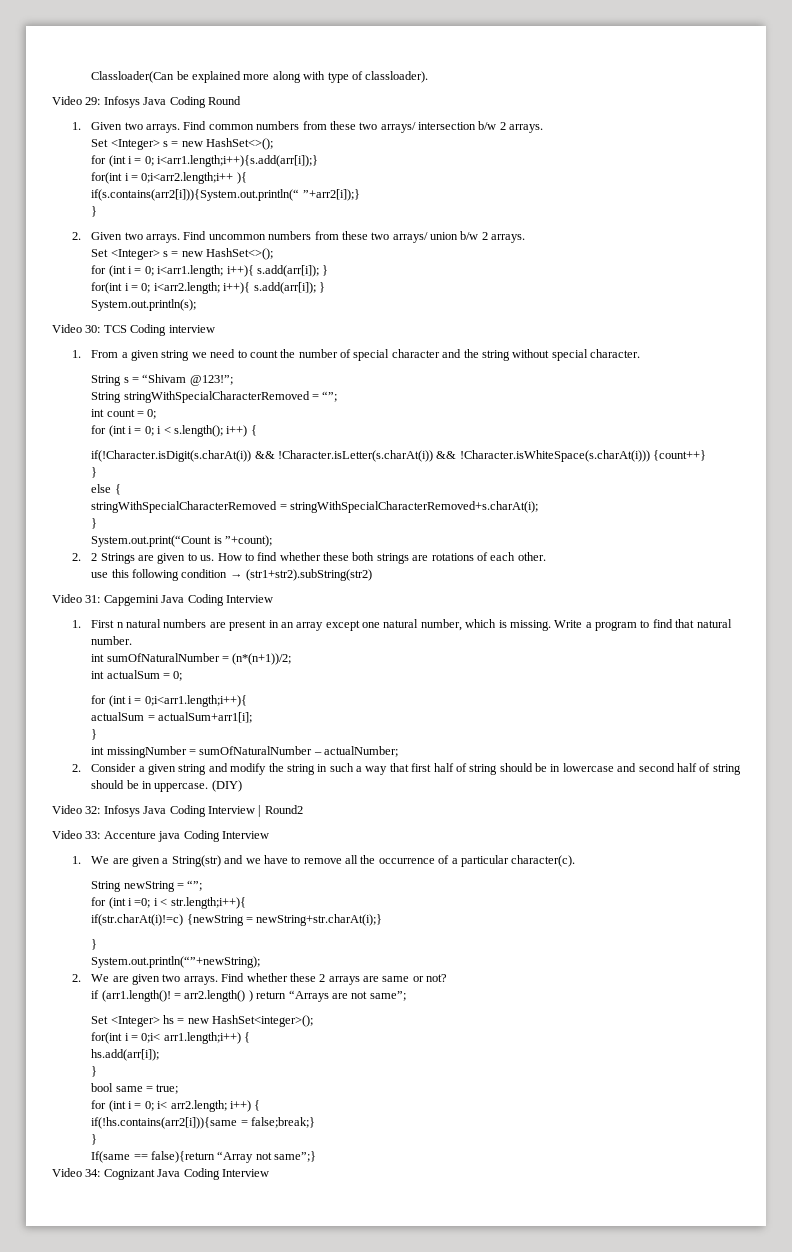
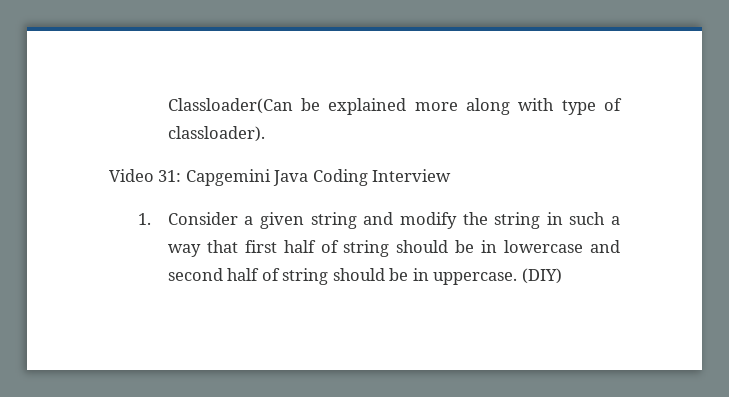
- Video 29: Infosys Java Coding Round
- 1. Given two arrays. Find common numbers from these two arrays/ intersection b/w 2 arrays.
- Set <Integer> s = new HashSet<>();
- for (int i = 0; i<arr1.length;i++){s.add(arr[i]);}
- for(int i = 0;i<arr2.length;i++ ){
- if(s.contains(arr2[i])){System.out.println(“ ”+arr2[i]);}
- }
- 2. Given two arrays. Find uncommon numbers from these two arrays/ union b/w 2 arrays.
- Set <Integer> s = new HashSet<>();
- for (int i = 0; i<arr1.length; i++){ s.add(arr[i]); }
- for(int i = 0; i<arr2.length; i++){ s.add(arr[i]); }
- System.out.println(s);
- Video 30: TCS Coding interview
- 1. From a given string we need to count the number of special character and the string without special character.
- String s = “Shivam @123!”;
- String stringWithSpecialCharacterRemoved = “”;
- int count = 0;
- for (int i = 0; i < s.length(); i++) {
- if(!Character.isDigit(s.charAt(i)) && !Character.isLetter(s.charAt(i)) && !Character.isWhiteSpace(s.charAt(i))) {count++}
- }
- else {
- stringWithSpecialCharacterRemoved = stringWithSpecialCharacterRemoved+s.charAt(i);
- }
- System.out.print(“Count is ”+count);
- 2. 2 Strings are given to us. How to find whether these both strings are rotations of each other.
- use this following condition → (str1+str2).subString(str2)
- 1. First n natural numbers are present in an array except one natural number, which is missing. Write a program to find that natural number.
- int sumOfNaturalNumber = (n*(n+1))/2;
- int actualSum = 0;
- for (int i = 0;i<arr1.length;i++){
- actualSum = actualSum+arr1[i];
- }
- int missingNumber = sumOfNaturalNumber – actualNumber;
- 2. Consider a given string and modify the string in such a way that first half of string should be in lowercase and second half of string should be in uppercase.
+ 1. Consider a given string and modify the string in such a way that first half of string should be in lowercase and second half of string should be in uppercase.
- Video 32: Infosys Java Coding Interview | Round2
- Video 33: Accenture java Coding Interview
- 1. We are given a String(str) and we have to remove all the occurrence of a particular character(c).
- String newString = “”;
- for (int i =0; i < str.length;i++){
- if(str.charAt(i)!=c) {newString = newString+str.charAt(i);}
- }
- System.out.println(“”+newString);
- 2. We are given two arrays. Find whether these 2 arrays are same or not?
- if (arr1.length()! = arr2.length() ) return “Arrays are not same”;
- Set <Integer> hs = new HashSet<integer>();
- for(int i = 0;i< arr1.length;i++) {
- hs.add(arr[i]);
- }
- bool same = true;
- for (int i = 0; i< arr2.length; i++) {
- if(!hs.contains(arr2[i])){same = false;break;}
- }
- If(same == false){return “Array not same”;}
- Video 34: Cognizant Java Coding Interview

